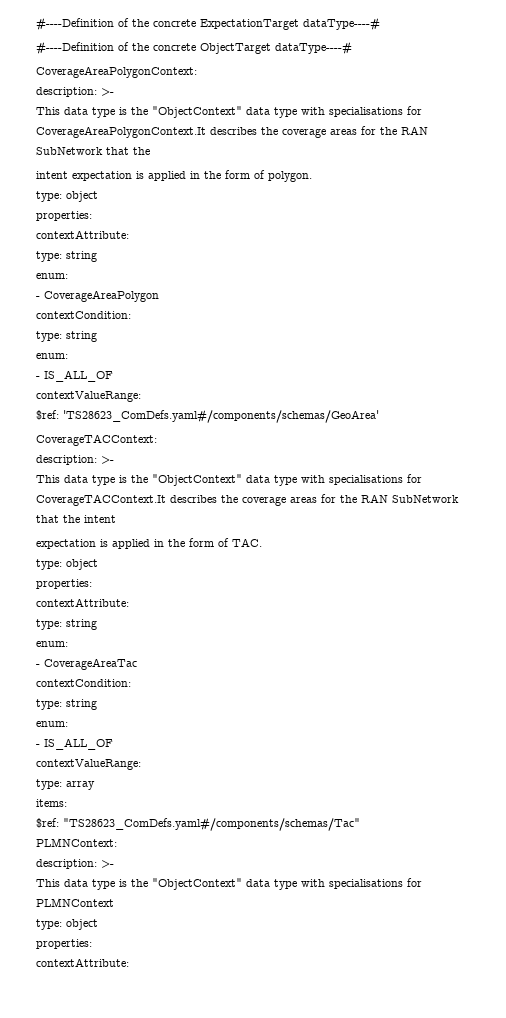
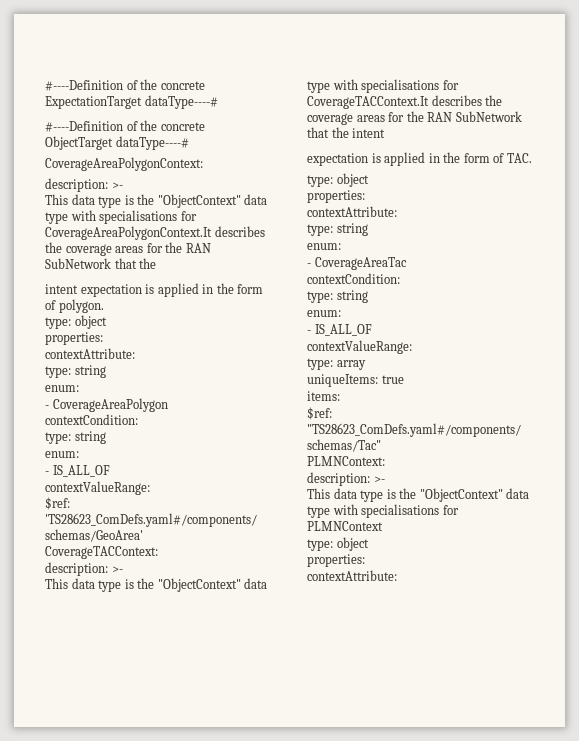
+ uniqueItems: true

